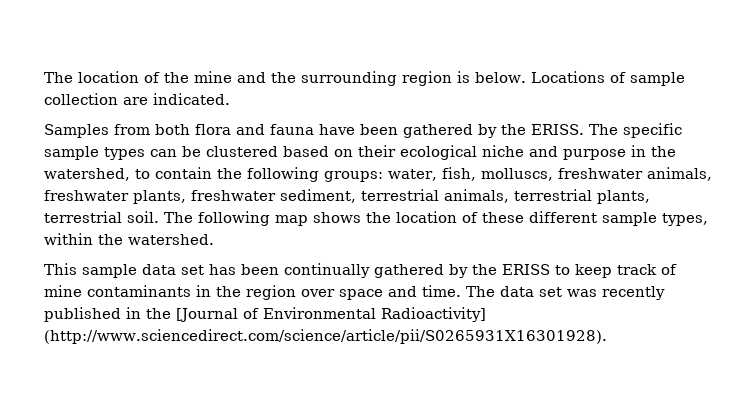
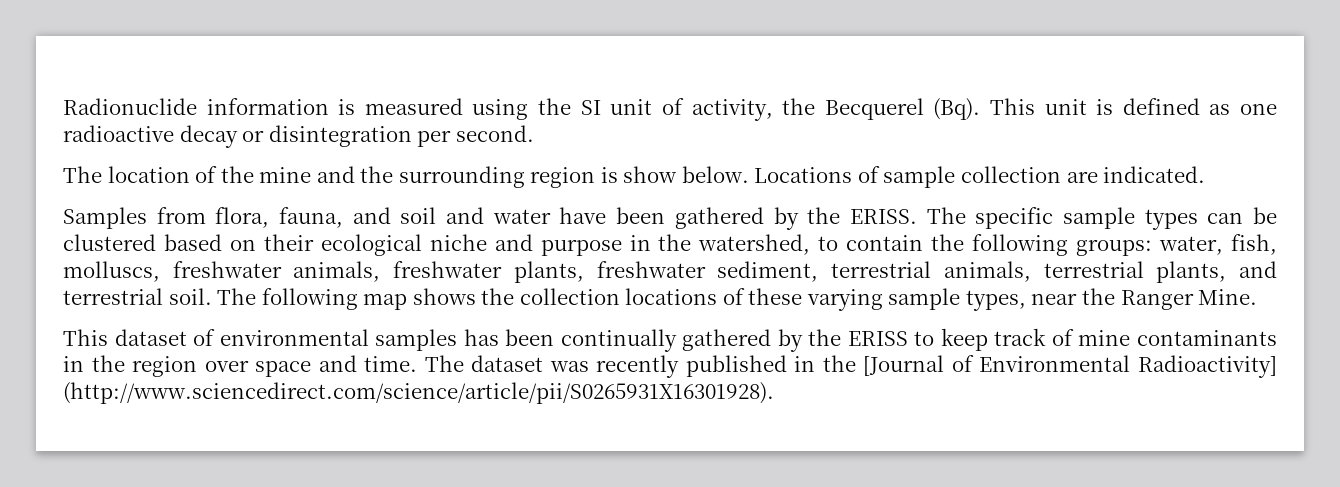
+ Radionuclide information is measured using the SI unit of activity, the Becquerel (Bq). This unit is defined as one radioactive decay or disintegration per second.
- The location of the mine and the surrounding region is below.
+ The location of the mine and the surrounding region is show below.
- Samples from both flora and fauna have been gathered by the ERISS.
+ Samples from flora, fauna, and soil and water have been gathered by the ERISS.
- The specific sample types can be clustered based on their ecological niche and purpose in the watershed, to contain the following groups: water, fish, molluscs, freshwater animals, freshwater plants, freshwater sediment, terrestrial animals, terrestrial plants, terrestrial soil.
+ The specific sample types can be clustered based on their ecological niche and purpose in the watershed, to contain the following groups: water, fish, molluscs, freshwater animals, freshwater plants, freshwater sediment, terrestrial animals, terrestrial plants, and terrestrial soil.
- The following map shows the location of these different sample types, within the watershed.
- This sample data set has been continually gathered by the ERISS to keep track of mine contaminants in the region over space and time.
+ The following map shows the collection locations of these varying sample types, near the Ranger Mine.
+ This dataset of environmental samples has been continually gathered by the ERISS to keep track of mine contaminants in the region over space and time.
- The data set was recently published in the [Journal of Environmental Radioactivity] (http://www.sciencedirect.com/science/article/pii/S0265931X16301928).
+ The dataset was recently published in the [Journal of Environmental Radioactivity] (http://www.sciencedirect.com/science/article/pii/S0265931X16301928).

